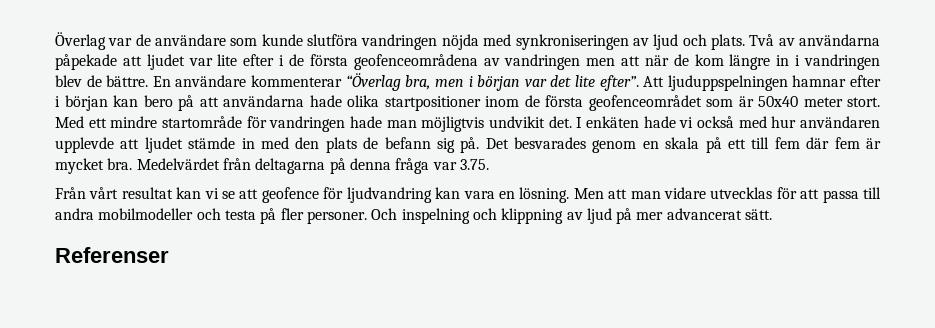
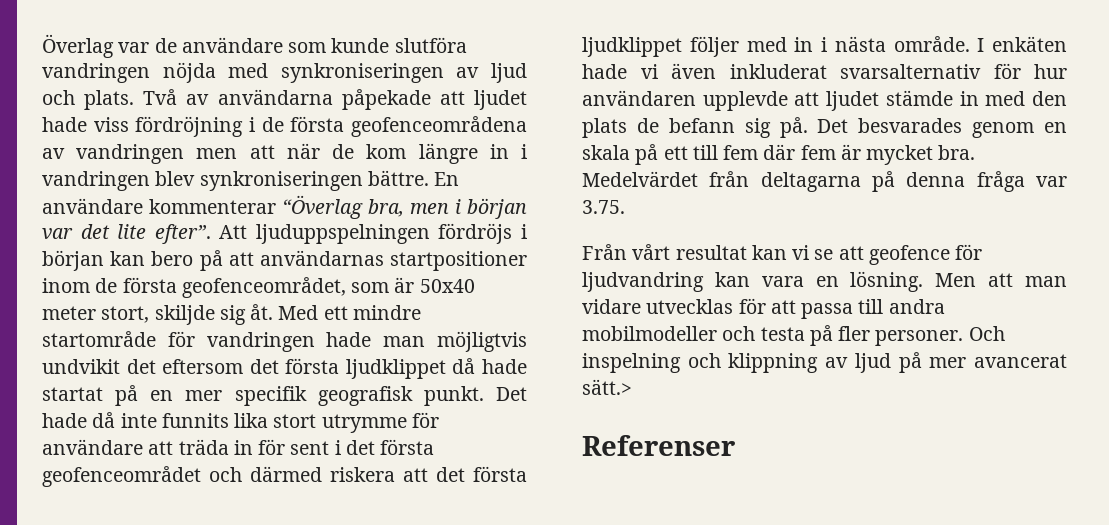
- Två av användarna påpekade att ljudet var lite efter i de första geofenceområdena av vandringen men att när de kom längre in i vandringen blev de bättre.
+ Två av användarna påpekade att ljudet hade viss fördröjning i de första geofenceområdena av vandringen men att när de kom längre in i vandringen blev synkroniseringen bättre.
- Att ljuduppspelningen hamnar efter i början kan bero på att användarna hade olika startpositioner inom de första geofenceområdet som är 50x40 meter stort.
+ Att ljuduppspelningen fördröjs i början kan bero på att användarnas startpositioner inom de första geofenceområdet, som är 50x40 meter stort, skiljde sig åt.
- Med ett mindre startområde för vandringen hade man möjligtvis undvikit det. I enkäten hade vi också med hur användaren upplevde att ljudet stämde in med den plats de befann sig på.
+ Med ett mindre startområde för vandringen hade man möjligtvis undvikit det eftersom det första ljudklippet då hade startat på en mer specifik geografisk punkt. Det hade då inte funnits lika stort utrymme för användare att träda in för sent i det första geofenceområdet och därmed riskera att det första ljudklippet följer med in i nästa område. I enkäten hade vi även inkluderat svarsalternativ för hur användaren upplevde att ljudet stämde in med den plats de befann sig på.
- Och inspelning och klippning av ljud på mer advancerat sätt.
+ Och inspelning och klippning av ljud på mer avancerat sätt.>

